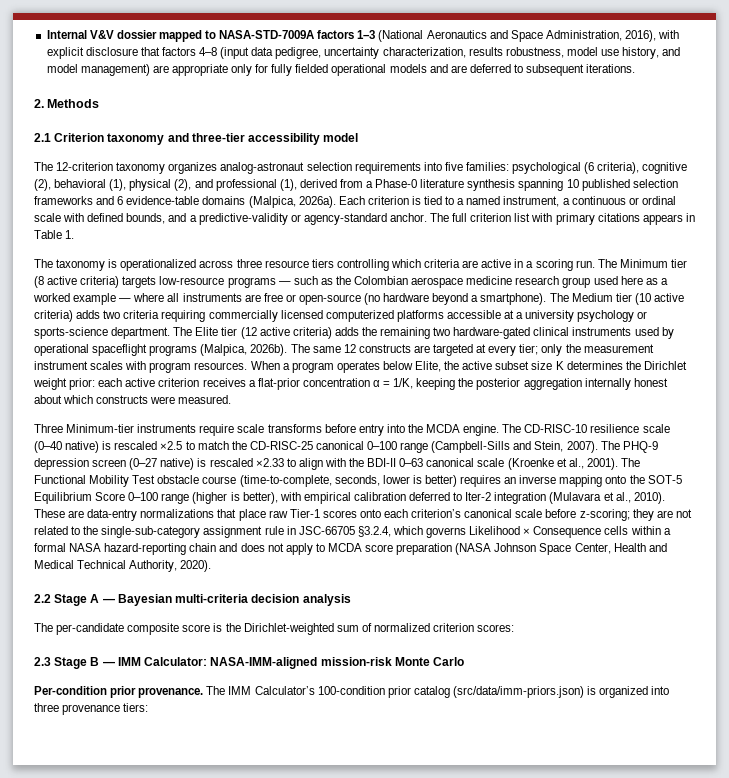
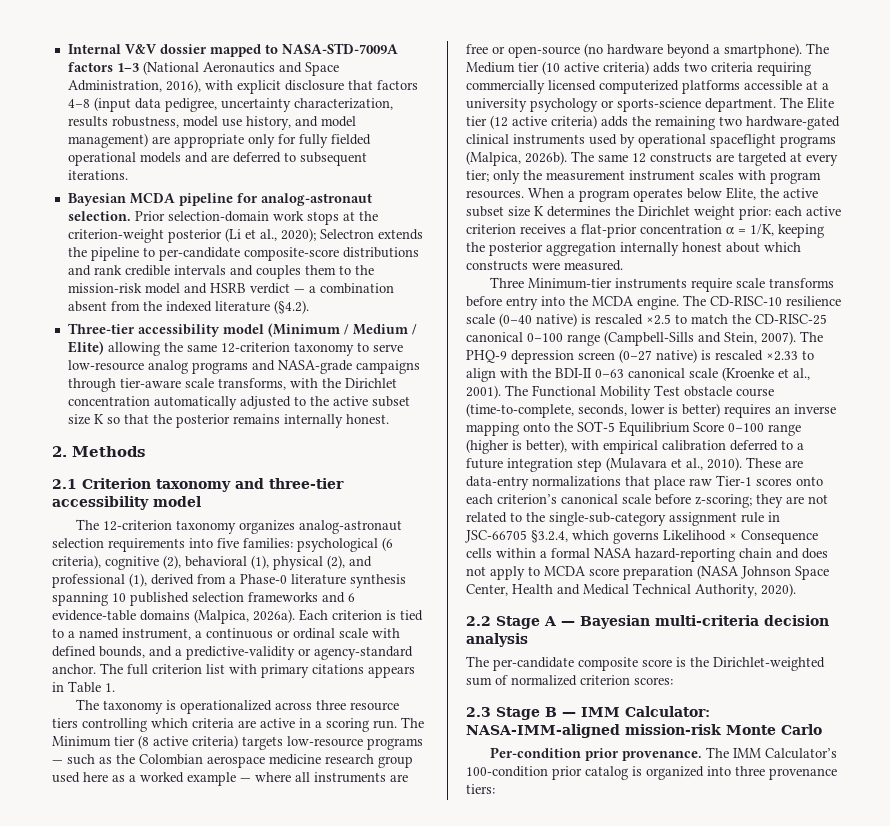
+ Bayesian MCDA pipeline for analog-astronaut selection. Prior selection-domain work stops at the criterion-weight posterior (Li et al., 2020); Selectron extends the pipeline to per-candidate composite-score distributions and rank credible intervals and couples them to the mission-risk model and HSRB verdict — a combination absent from the indexed literature (§4.2).
+ Three-tier accessibility model (Minimum / Medium / Elite) allowing the same 12-criterion taxonomy to serve low-resource analog programs and NASA-grade campaigns through tier-aware scale transforms, with the Dirichlet concentration automatically adjusted to the active subset size K so that the posterior remains internally honest.
- The Functional Mobility Test obstacle course (time-to-complete, seconds, lower is better) requires an inverse mapping onto the SOT-5 Equilibrium Score 0–100 range (higher is better), with empirical calibration deferred to Iter-2 integration (Mulavara et al., 2010).
+ The Functional Mobility Test obstacle course (time-to-complete, seconds, lower is better) requires an inverse mapping onto the SOT-5 Equilibrium Score 0–100 range (higher is better), with empirical calibration deferred to a future integration step (Mulavara et al., 2010).
- The IMM Calculator’s 100-condition prior catalog (src/data/imm-priors.json) is organized into three provenance tiers:
+ The IMM Calculator’s 100-condition prior catalog is organized into three provenance tiers:

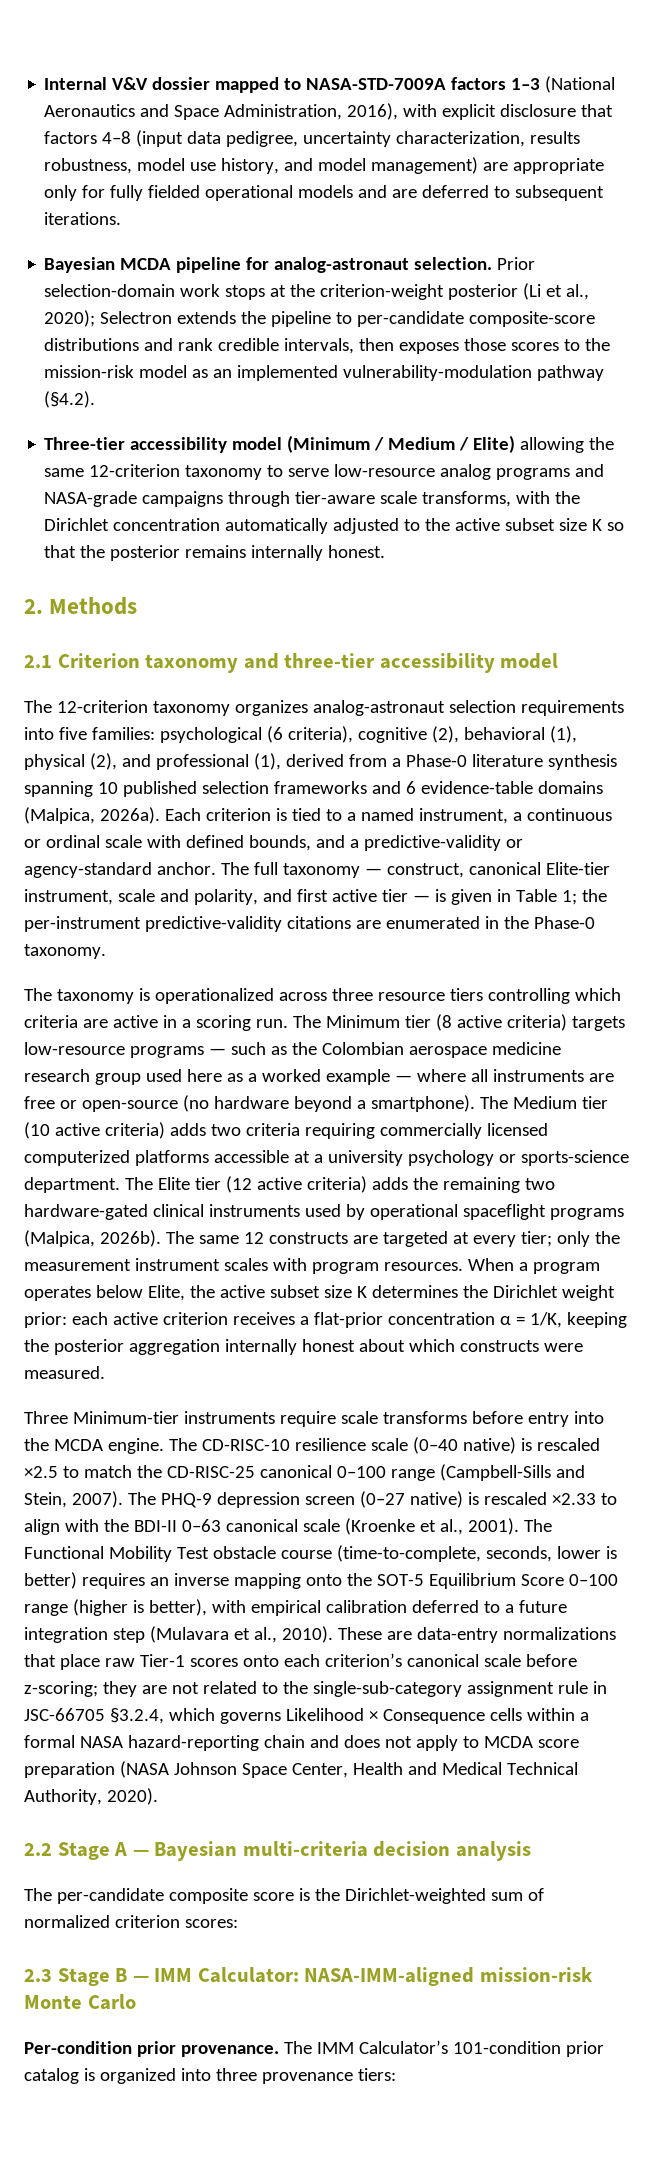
- Prior selection-domain work stops at the criterion-weight posterior (Li et al., 2020); Selectron extends the pipeline to per-candidate composite-score distributions and rank credible intervals and couples them to the mission-risk model and HSRB verdict — a combination absent from the indexed literature (§4.2).
+ Prior selection-domain work stops at the criterion-weight posterior (Li et al., 2020); Selectron extends the pipeline to per-candidate composite-score distributions and rank credible intervals, then exposes those scores to the mission-risk model as an implemented vulnerability-modulation pathway (§4.2).
- The full criterion list with primary citations appears in Table 1.
+ The full taxonomy — construct, canonical Elite-tier instrument, scale and polarity, and first active tier — is given in Table 1; the per-instrument predictive-validity citations are enumerated in the Phase-0 taxonomy.
- The IMM Calculator’s 100-condition prior catalog is organized into three provenance tiers:
+ The IMM Calculator’s 101-condition prior catalog is organized into three provenance tiers:

